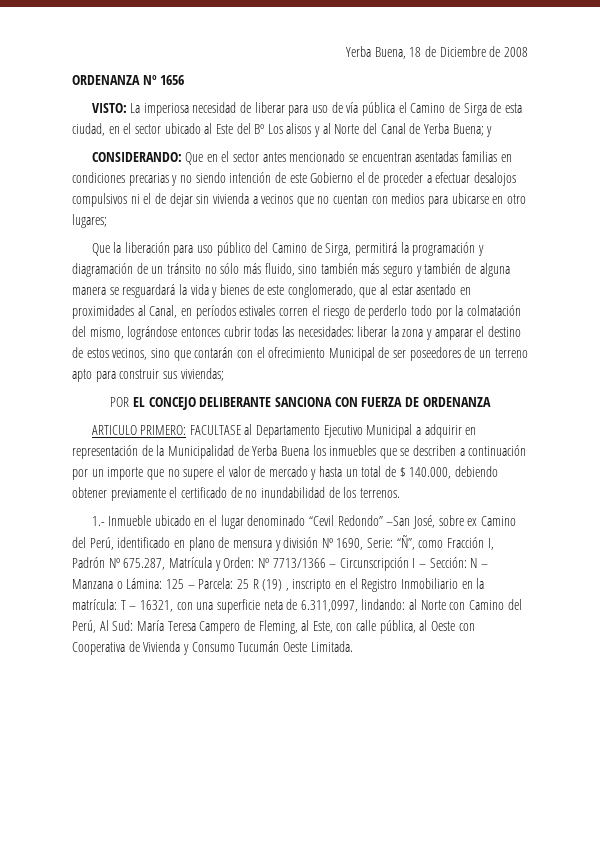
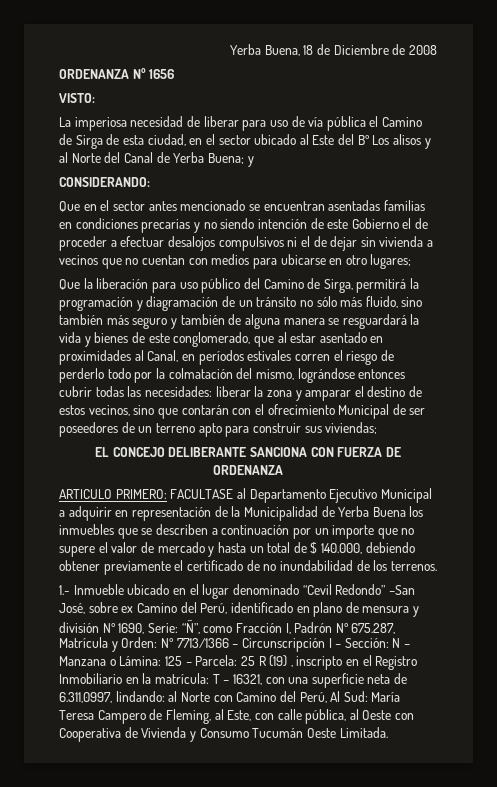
- VISTO: La imperiosa necesidad de liberar para uso de vía pública el Camino de Sirga de esta ciudad, en el sector ubicado al Este del Bº Los alisos y al Norte del Canal de Yerba Buena; y
+ VISTO:
+ La imperiosa necesidad de liberar para uso de vía pública el Camino de Sirga de esta ciudad, en el sector ubicado al Este del Bº Los alisos y al Norte del Canal de Yerba Buena; y
- CONSIDERANDO: Que en el sector antes mencionado se encuentran asentadas familias en condiciones precarias y no siendo intención de este Gobierno el de proceder a efectuar desalojos compulsivos ni el de dejar sin vivienda a vecinos que no cuentan con medios para ubicarse en otro lugares;
+ CONSIDERANDO:
+ Que en el sector antes mencionado se encuentran asentadas familias en condiciones precarias y no siendo intención de este Gobierno el de proceder a efectuar desalojos compulsivos ni el de dejar sin vivienda a vecinos que no cuentan con medios para ubicarse en otro lugares;
- POR EL CONCEJO DELIBERANTE SANCIONA CON FUERZA DE ORDENANZA
+ EL CONCEJO DELIBERANTE SANCIONA CON FUERZA DE ORDENANZA

